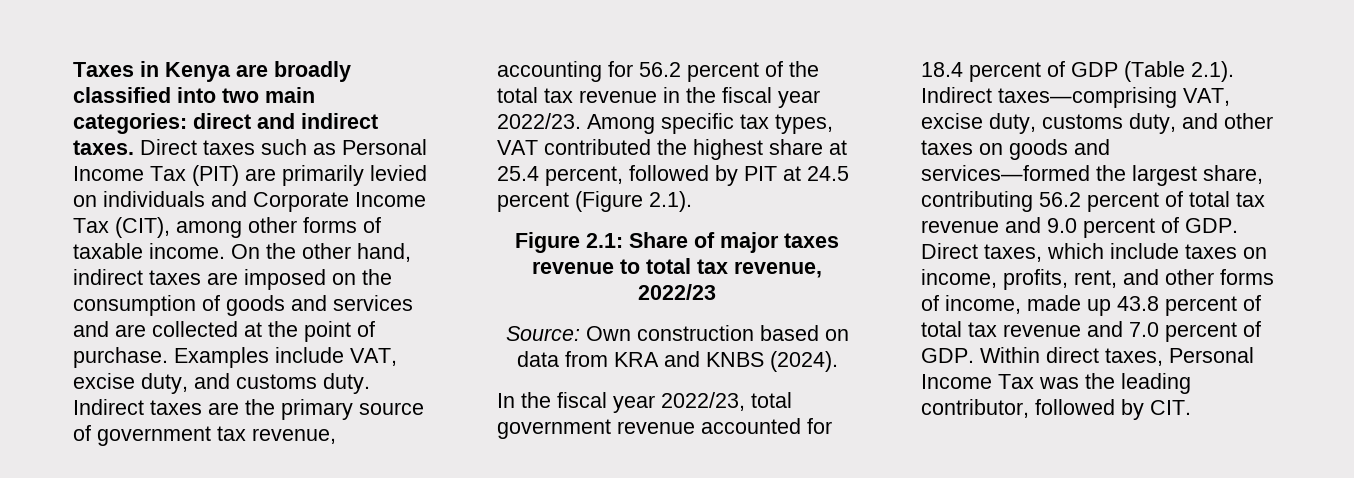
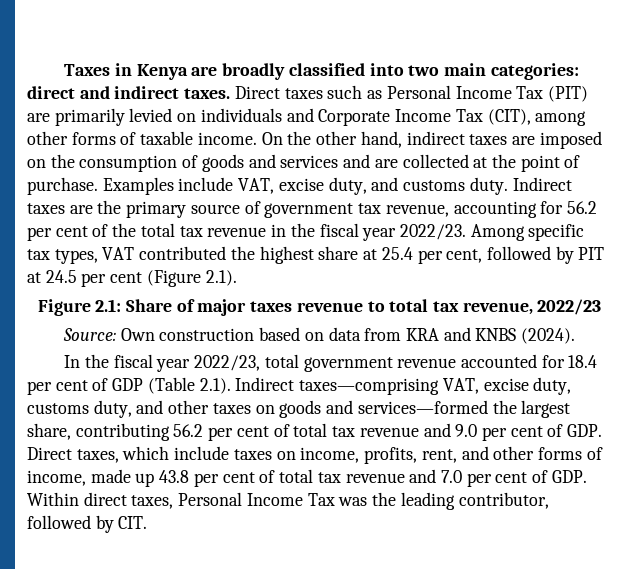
- Indirect taxes are the primary source of government tax revenue, accounting for 56.2 percent of the total tax revenue in the fiscal year 2022/23.
+ Indirect taxes are the primary source of government tax revenue, accounting for 56.2 per cent of the total tax revenue in the fiscal year 2022/23.
- Among specific tax types, VAT contributed the highest share at 25.4 percent, followed by PIT at 24.5 percent (Figure 2.1).
+ Among specific tax types, VAT contributed the highest share at 25.4 per cent, followed by PIT at 24.5 per cent (Figure 2.1).
- In the fiscal year 2022/23, total government revenue accounted for 18.4 percent of GDP (Table 2.1). Indirect taxes—comprising VAT, excise duty, customs duty, and other taxes on goods and services—formed the largest share, contributing 56.2 percent of total tax revenue and 9.0 percent of GDP. Direct taxes, which include taxes on income, profits, rent, and other forms of income, made up 43.8 percent of total tax revenue and 7.0 percent of GDP. Within direct taxes, Personal Income Tax was the leading contributor, followed by CIT.
+ In the fiscal year 2022/23, total government revenue accounted for 18.4 per cent of GDP (Table 2.1). Indirect taxes—comprising VAT, excise duty, customs duty, and other taxes on goods and services—formed the largest share, contributing 56.2 per cent of total tax revenue and 9.0 per cent of GDP. Direct taxes, which include taxes on income, profits, rent, and other forms of income, made up 43.8 per cent of total tax revenue and 7.0 per cent of GDP. Within direct taxes, Personal Income Tax was the leading contributor, followed by CIT.

